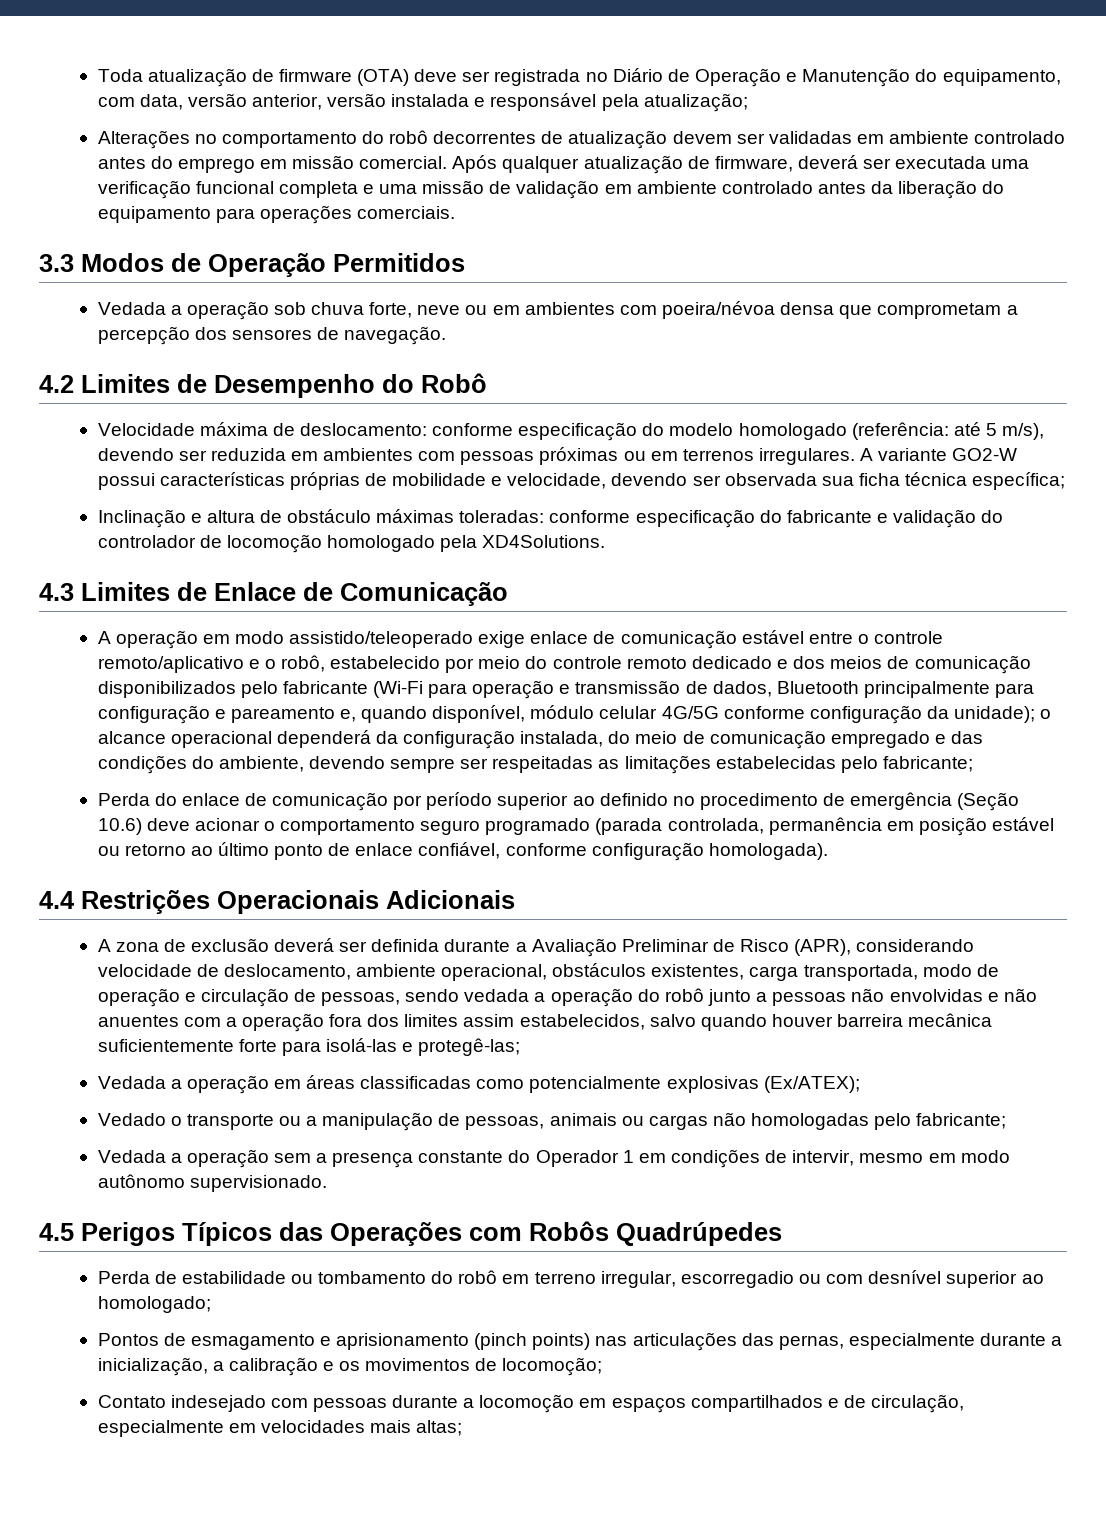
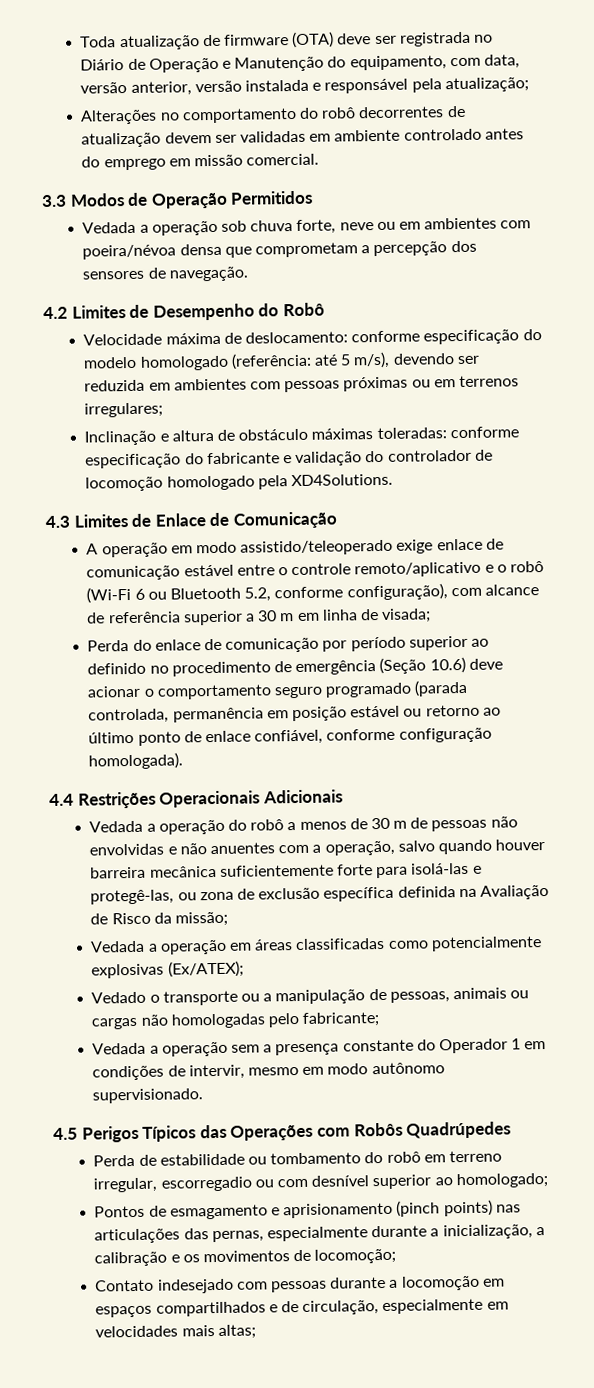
- Após qualquer atualização de firmware, deverá ser executada uma verificação funcional completa e uma missão de validação em ambiente controlado antes da liberação do equipamento para operações comerciais.
- Velocidade máxima de deslocamento: conforme especificação do modelo homologado (referência: até 5 m/s), devendo ser reduzida em ambientes com pessoas próximas ou em terrenos irregulares. A variante GO2-W possui características próprias de mobilidade e velocidade, devendo ser observada sua ficha técnica específica;
+ Velocidade máxima de deslocamento: conforme especificação do modelo homologado (referência: até 5 m/s), devendo ser reduzida em ambientes com pessoas próximas ou em terrenos irregulares;
- A operação em modo assistido/teleoperado exige enlace de comunicação estável entre o controle remoto/aplicativo e o robô, estabelecido por meio do controle remoto dedicado e dos meios de comunicação disponibilizados pelo fabricante (Wi-Fi para operação e transmissão de dados, Bluetooth principalmente para configuração e pareamento e, quando disponível, módulo celular 4G/5G conforme configuração da unidade); o alcance operacional dependerá da configuração instalada, do meio de comunicação empregado e das condições do ambiente, devendo sempre ser respeitadas as limitações estabelecidas pelo fabricante;
+ A operação em modo assistido/teleoperado exige enlace de comunicação estável entre o controle remoto/aplicativo e o robô (Wi-Fi 6 ou Bluetooth 5.2, conforme configuração), com alcance de referência superior a 30 m em linha de visada;
- A zona de exclusão deverá ser definida durante a Avaliação Preliminar de Risco (APR), considerando velocidade de deslocamento, ambiente operacional, obstáculos existentes, carga transportada, modo de operação e circulação de pessoas, sendo vedada a operação do robô junto a pessoas não envolvidas e não anuentes com a operação fora dos limites assim estabelecidos, salvo quando houver barreira mecânica suficientemente forte para isolá-las e protegê-las;
+ Vedada a operação do robô a menos de 30 m de pessoas não envolvidas e não anuentes com a operação, salvo quando houver barreira mecânica suficientemente forte para isolá-las e protegê-las, ou zona de exclusão específica definida na Avaliação de Risco da missão;

